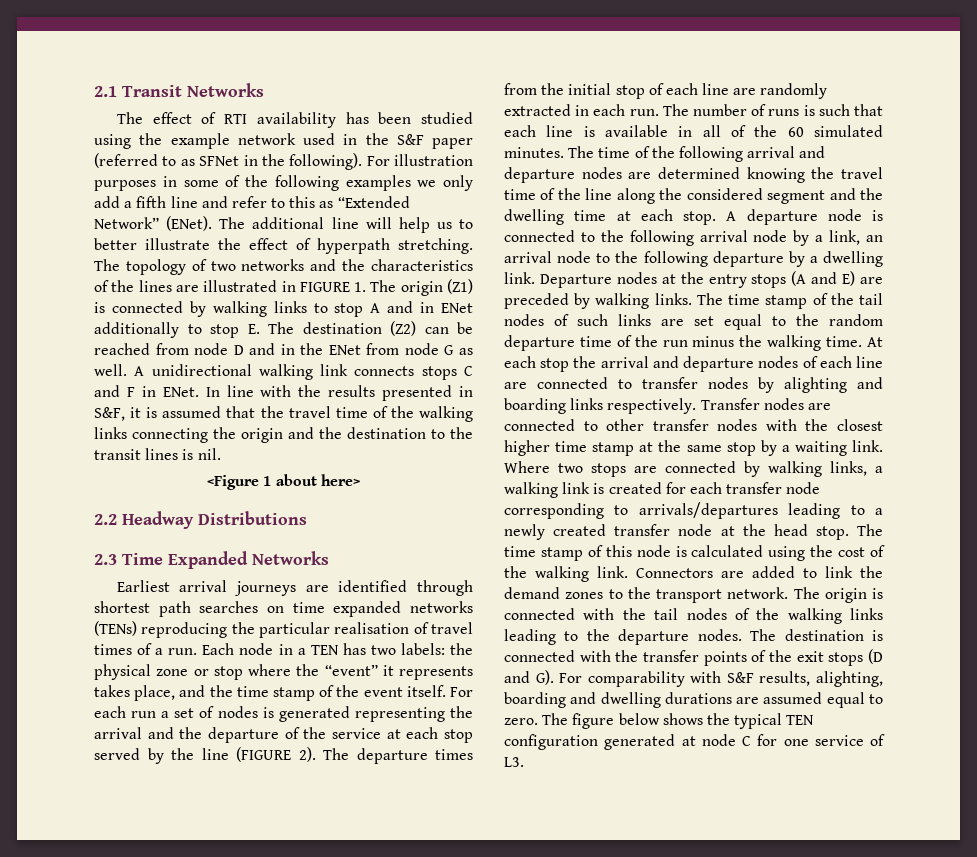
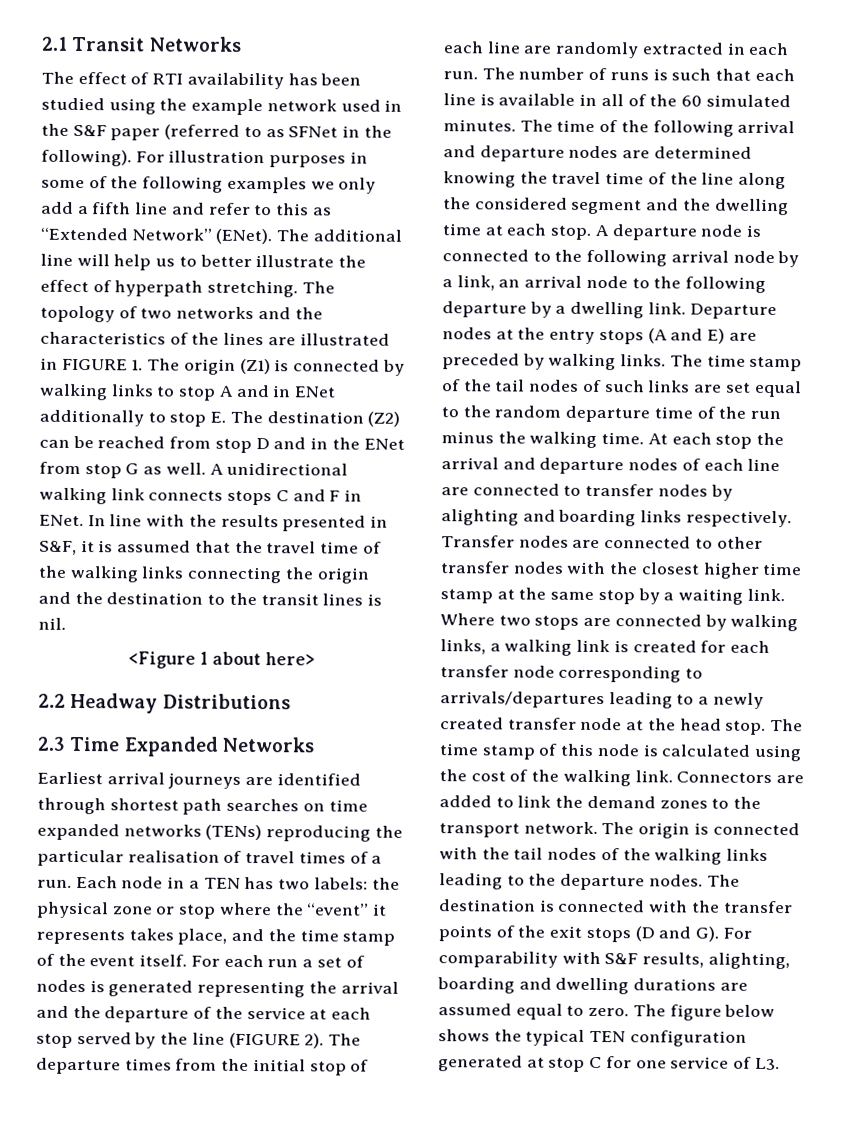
- The topology of two networks and the characteristics of the lines are illustrated in FIGURE 1. The origin (Z1) is connected by walking links to stop A and in ENet additionally to stop E. The destination (Z2) can be reached from node D and in the ENet from node G as well.
+ The topology of two networks and the characteristics of the lines are illustrated in FIGURE 1. The origin (Z1) is connected by walking links to stop A and in ENet additionally to stop E. The destination (Z2) can be reached from stop D and in the ENet from stop G as well.
- The figure below shows the typical TEN configuration generated at node C for one service of L3.
+ The figure below shows the typical TEN configuration generated at stop C for one service of L3.

